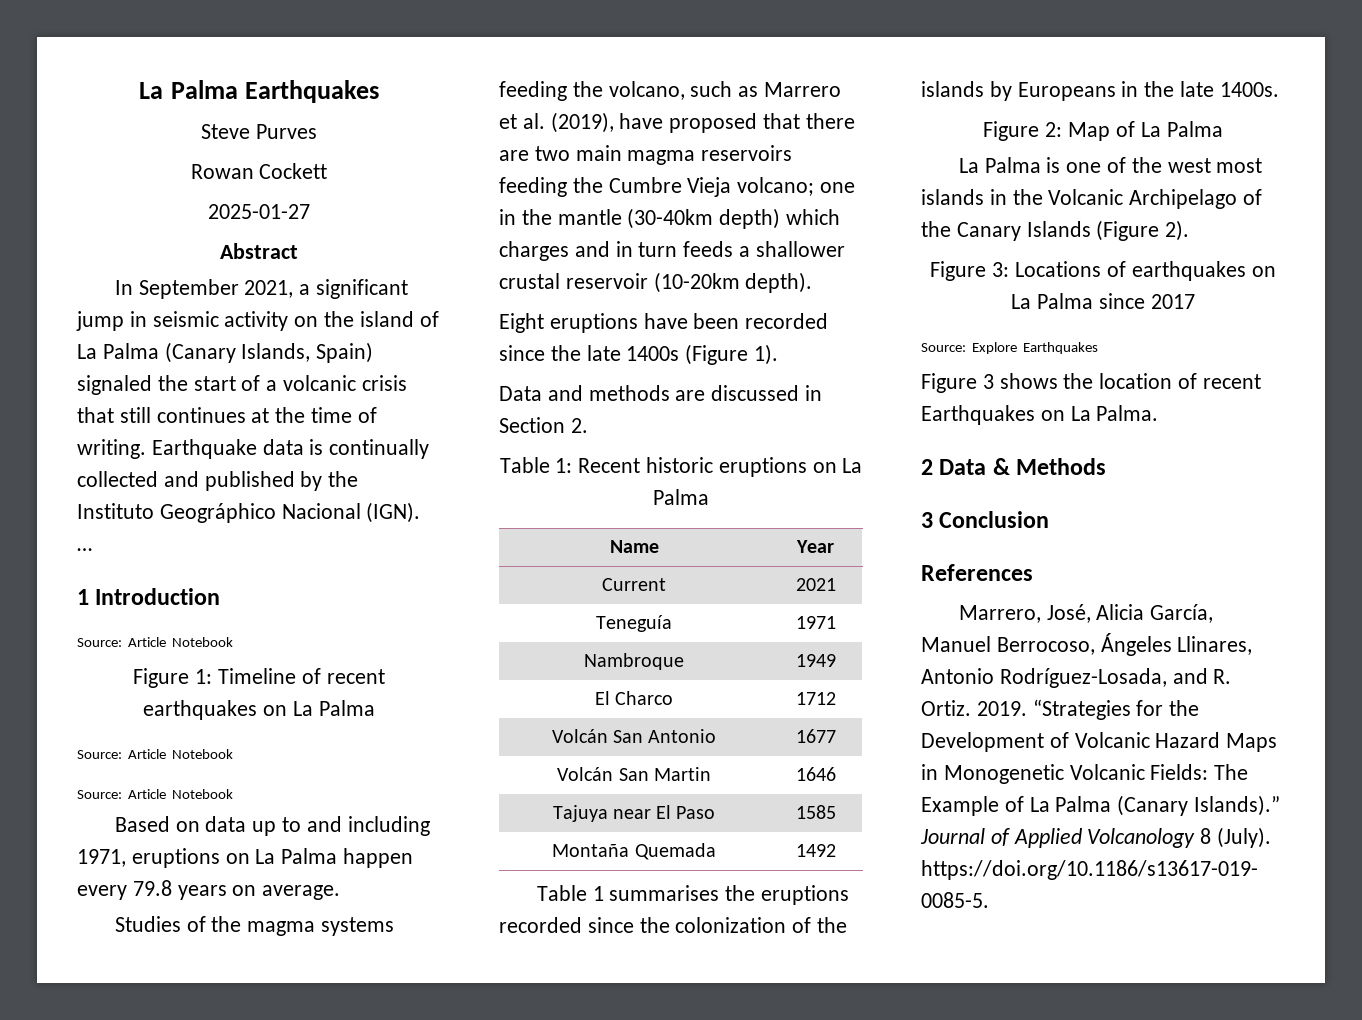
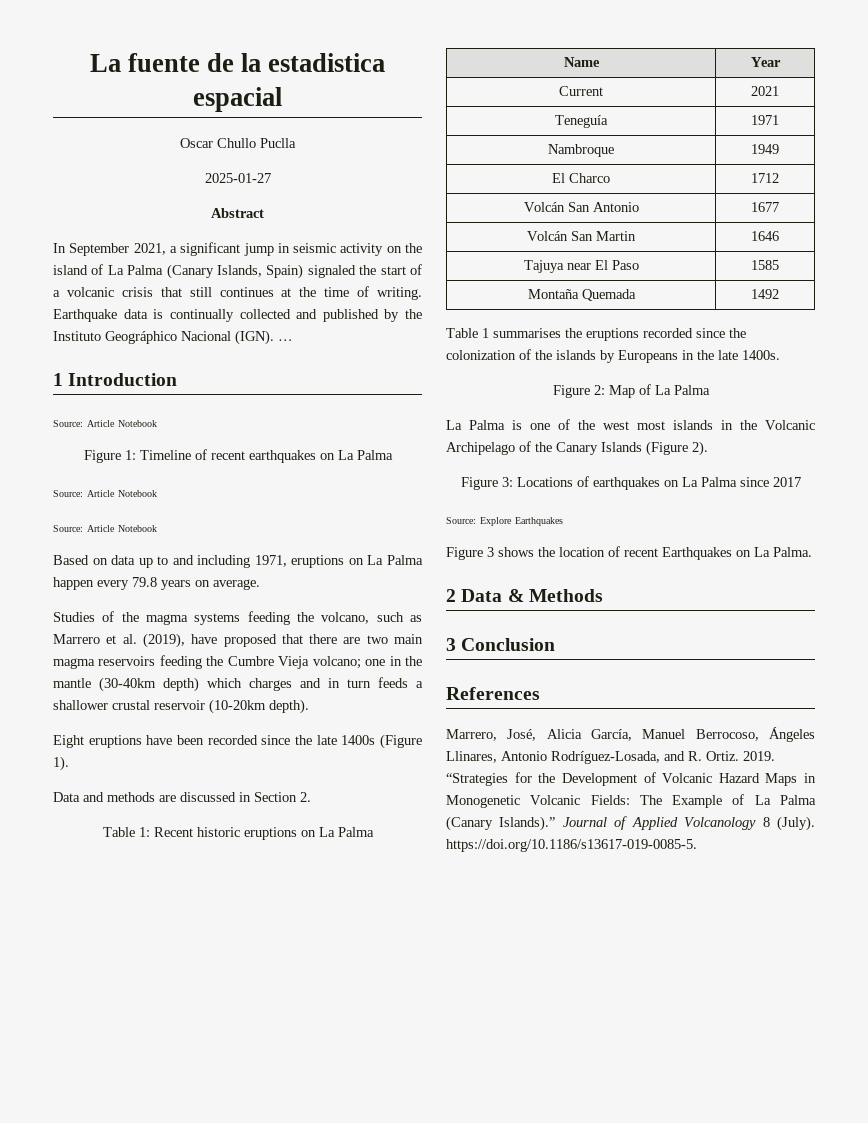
- La Palma Earthquakes
- Steve Purves
- Rowan Cockett
+ La fuente de la estadistica espacial
+ Oscar Chullo Puclla

